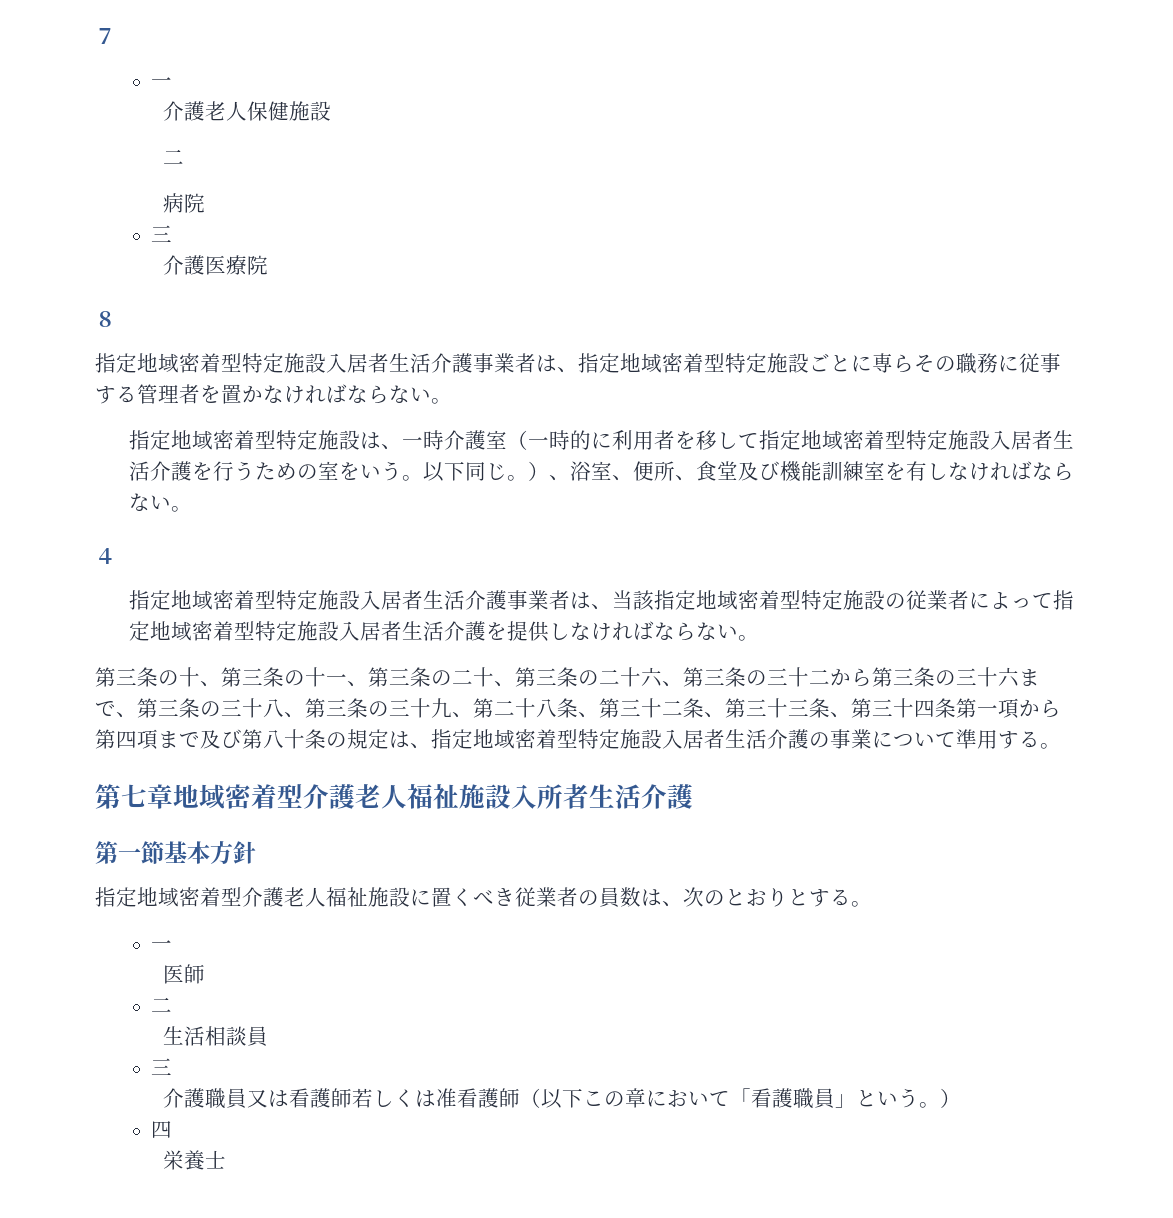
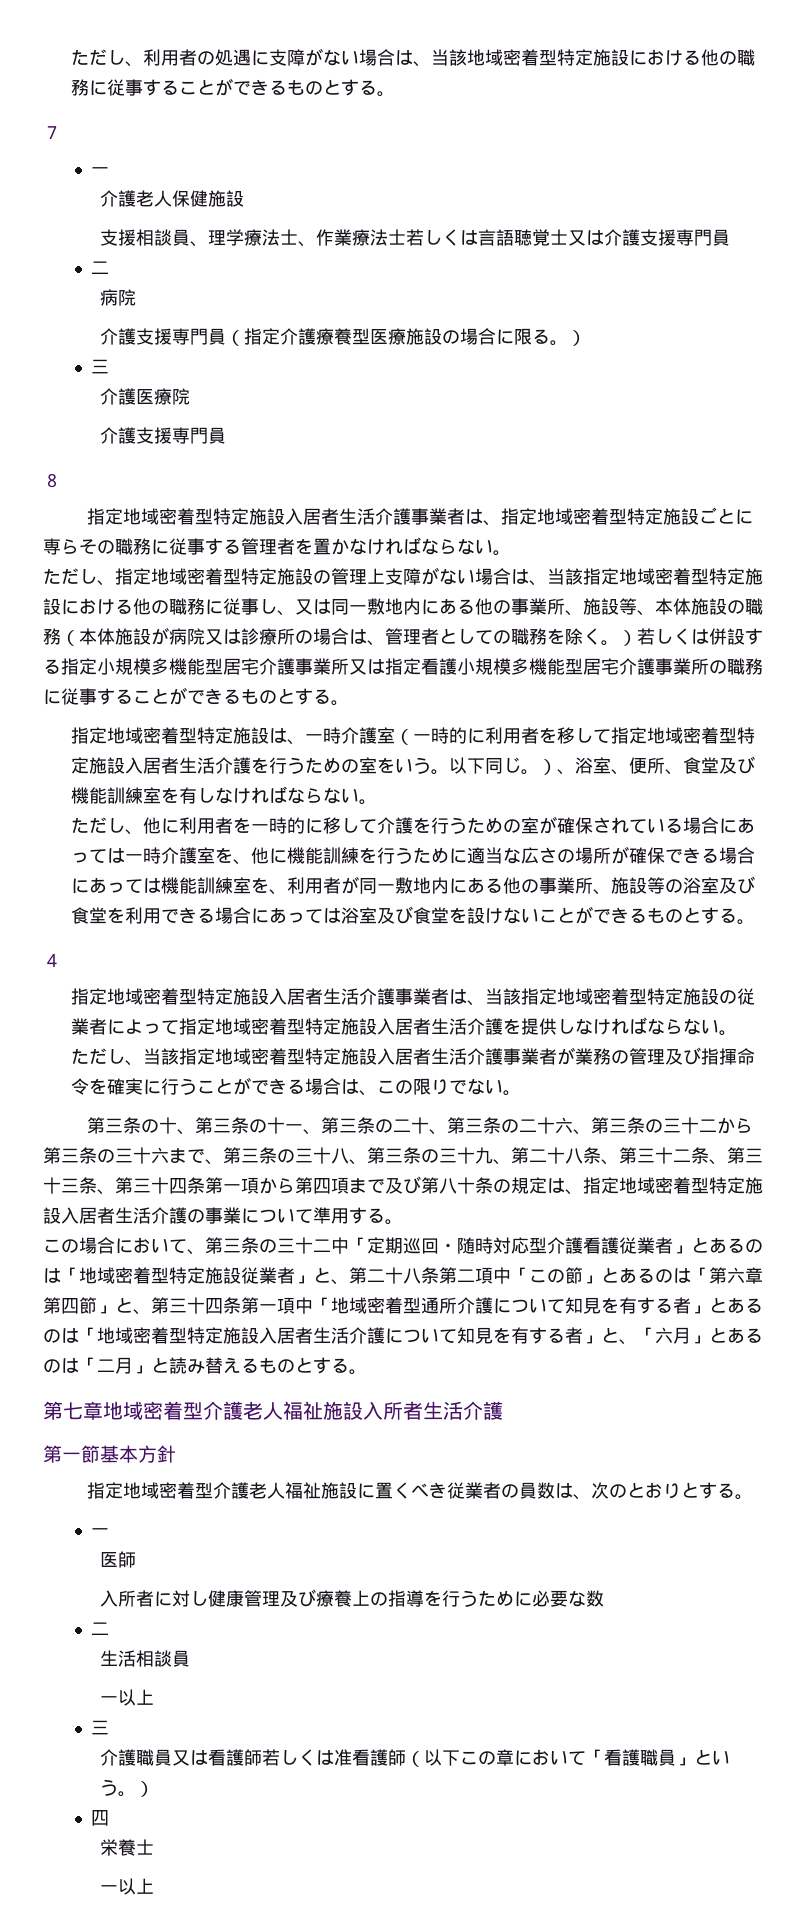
+ ただし、利用者の処遇に支障がない場合は、当該地域密着型特定施設における他の職務に従事することができるものとする。
  介護老人保健施設
+ 支援相談員、理学療法士、作業療法士若しくは言語聴覚士又は介護支援専門員
  二
  病院
+ 介護支援専門員（指定介護療養型医療施設の場合に限る。）
  介護医療院
+ 介護支援専門員
+ ただし、指定地域密着型特定施設の管理上支障がない場合は、当該指定地域密着型特定施設における他の職務に従事し、又は同一敷地内にある他の事業所、施設等、本体施設の職務（本体施設が病院又は診療所の場合は、管理者としての職務を除く。）若しくは併設する指定小規模多機能型居宅介護事業所又は指定看護小規模多機能型居宅介護事業所の職務に従事することができるものとする。
+ ただし、他に利用者を一時的に移して介護を行うための室が確保されている場合にあっては一時介護室を、他に機能訓練を行うために適当な広さの場所が確保できる場合にあっては機能訓練室を、利用者が同一敷地内にある他の事業所、施設等の浴室及び食堂を利用できる場合にあっては浴室及び食堂を設けないことができるものとする。
+ ただし、当該指定地域密着型特定施設入居者生活介護事業者が業務の管理及び指揮命令を確実に行うことができる場合は、この限りでない。
+ この場合において、第三条の三十二中「定期巡回・随時対応型介護看護従業者」とあるのは「地域密着型特定施設従業者」と、第二十八条第二項中「この節」とあるのは「第六章第四節」と、第三十四条第一項中「地域密着型通所介護について知見を有する者」とあるのは「地域密着型特定施設入居者生活介護について知見を有する者」と、「六月」とあるのは「二月」と読み替えるものとする。
+ 入所者に対し健康管理及び療養上の指導を行うために必要な数
  生活相談員
+ 一以上
  栄養士
+ 一以上

